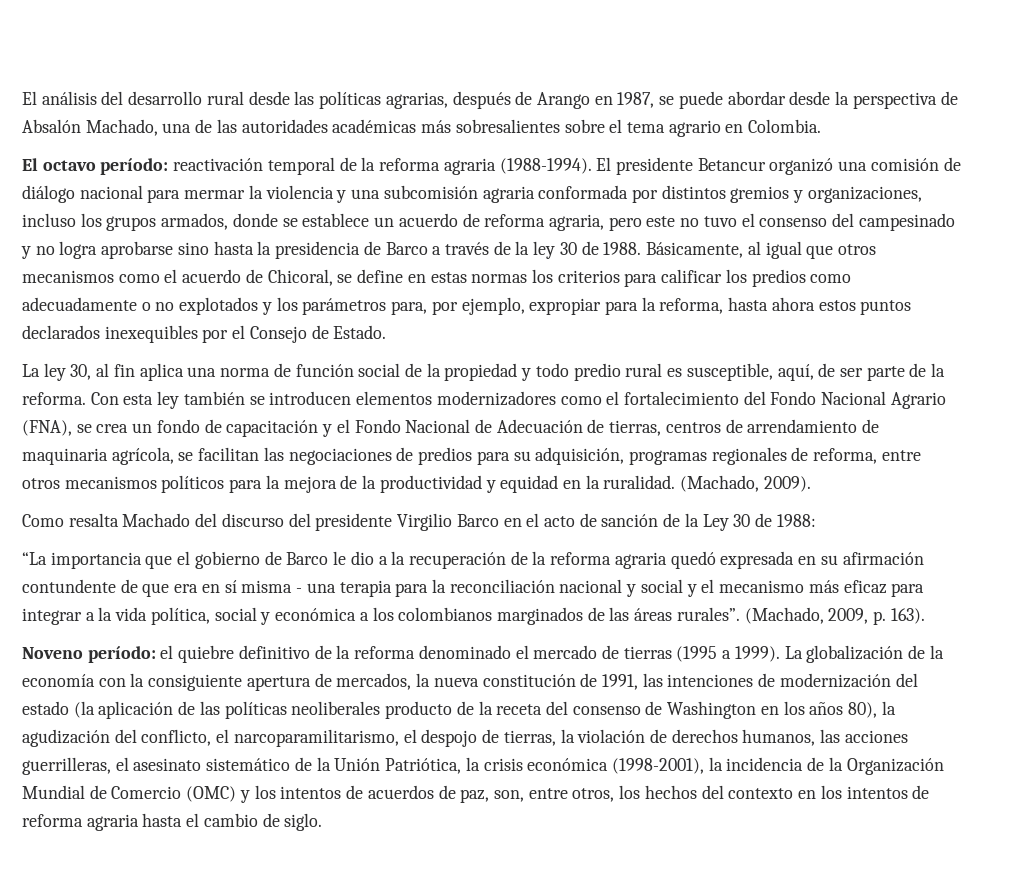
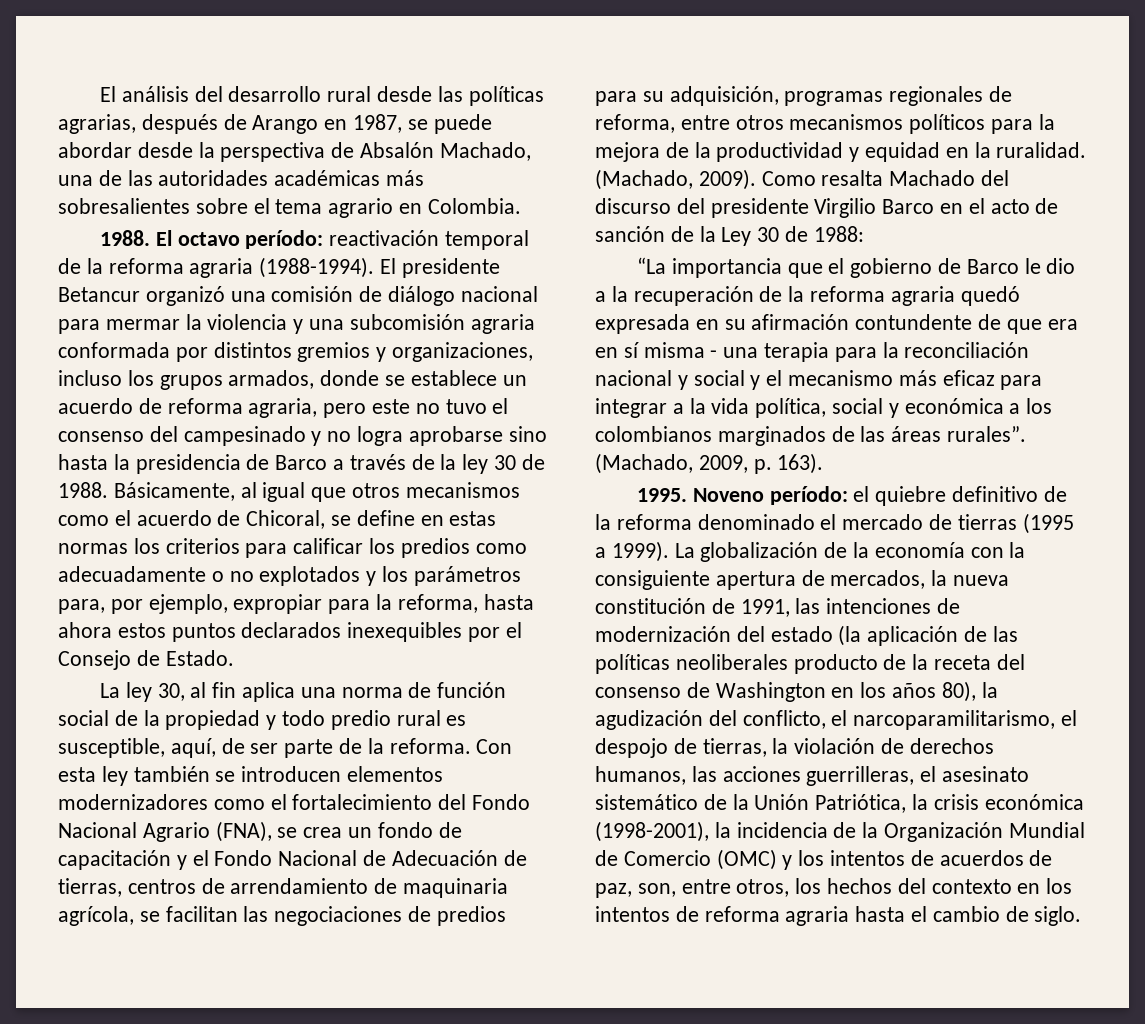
  El análisis del desarrollo rural desde las políticas agrarias, después de Arango en 1987, se puede abordar desde la perspectiva de Absalón Machado, una de las autoridades académicas más sobresalientes sobre el tema agrario en Colombia.
- El octavo período: reactivación temporal de la reforma agraria (1988-1994).
+ 1988. El octavo período: reactivación temporal de la reforma agraria (1988-1994).
- (Machado, 2009).
- Como resalta Machado del discurso del presidente Virgilio Barco en el acto de sanción de la Ley 30 de 1988:
+ (Machado, 2009). Como resalta Machado del discurso del presidente Virgilio Barco en el acto de sanción de la Ley 30 de 1988:
+ 1995.

